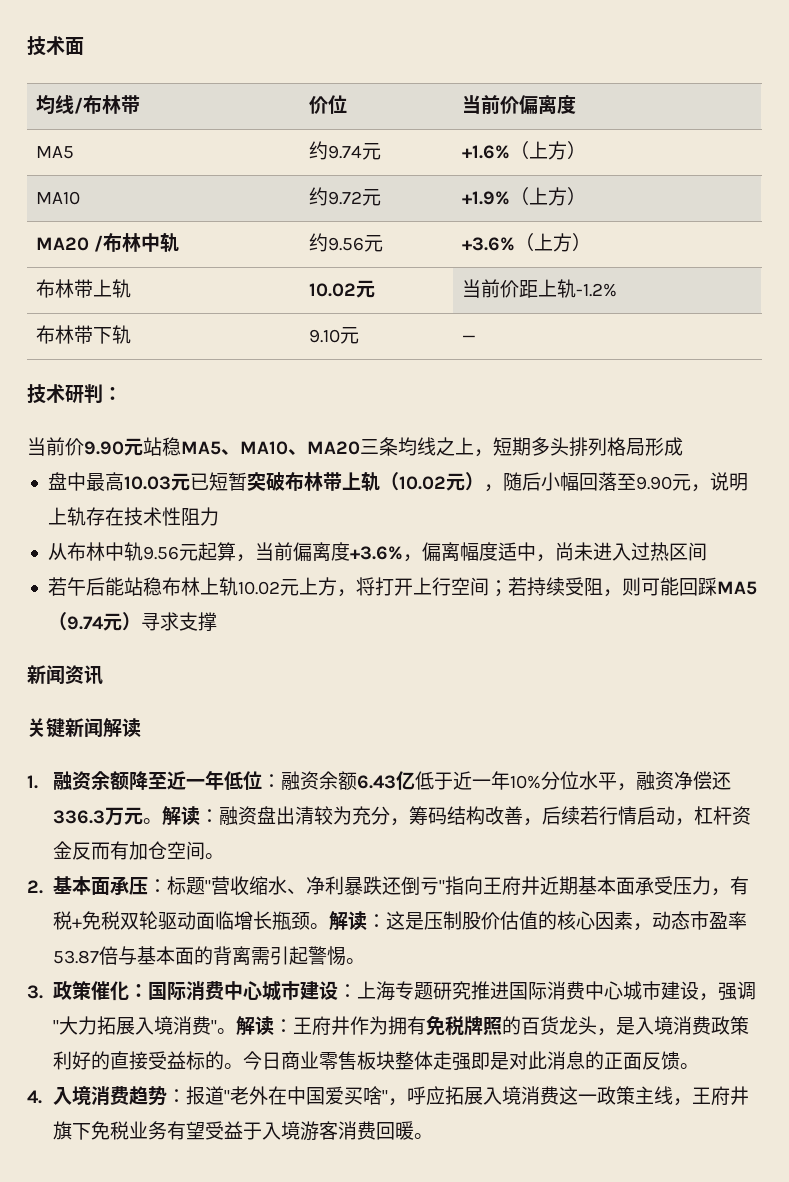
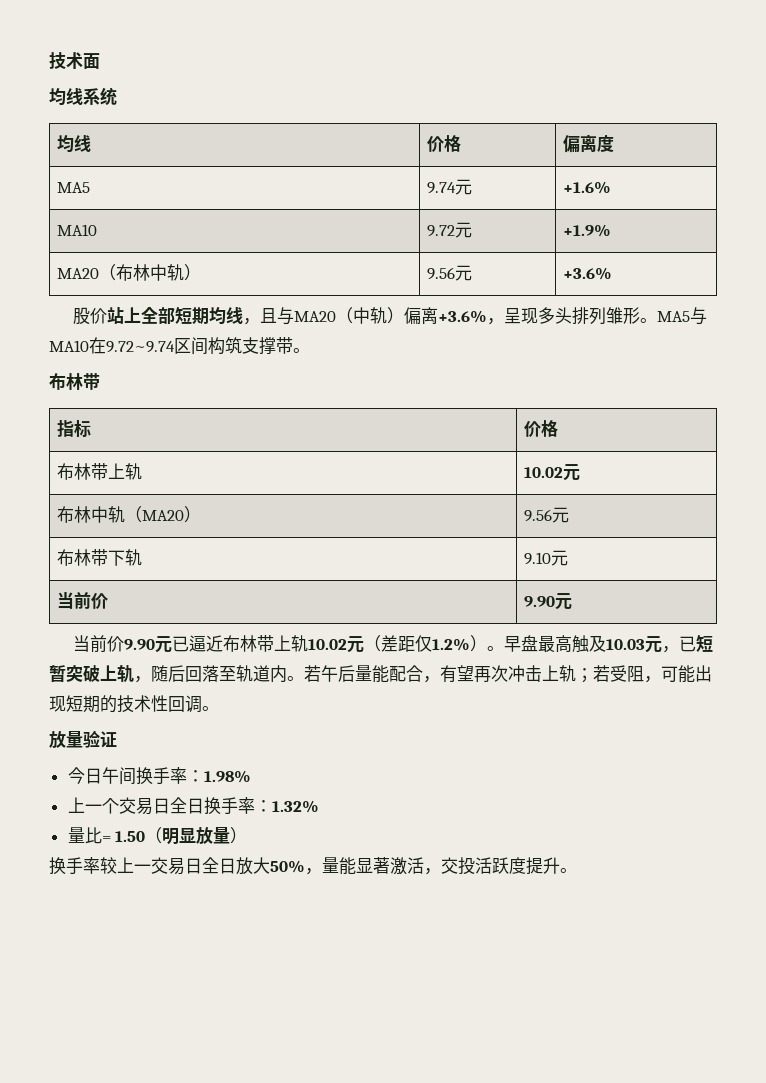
- 均线/布林带 | 价位 | 当前价偏离度
+ 均线系统
+ 均线 | 价格 | 偏离度
- MA5 | 约9.74元 | +1.6%（上方）
+ MA5 | 9.74元 | +1.6%
- MA10 | 约9.72元 | +1.9%（上方）
- MA20 /布林中轨 | 约9.56元 | +3.6%（上方）
+ MA10 | 9.72元 | +1.9%
+ MA20（布林中轨） | 9.56元 | +3.6%
+ 股价站上全部短期均线，且与MA20（中轨）偏离+3.6%，呈现多头排列雏形。MA5与MA10在9.72~9.74区间构筑支撑带。
+ 布林带
+ 指标 | 价格
- 布林带上轨 | 10.02元 | 当前价距上轨-1.2%
+ 布林带上轨 | 10.02元
+ 布林中轨（MA20） | 9.56元
- 布林带下轨 | 9.10元 | —
- 技术研判：
+ 布林带下轨 | 9.10元
+ 当前价 | 9.90元
- 当前价9.90元站稳MA5、MA10、MA20三条均线之上，短期多头排列格局形成
- 盘中最高10.03元已短暂突破布林带上轨（10.02元），随后小幅回落至9.90元，说明上轨存在技术性阻力
- 从布林中轨9.56元起算，当前偏离度+3.6%，偏离幅度适中，尚未进入过热区间
- 若午后能站稳布林上轨10.02元上方，将打开上行空间；若持续受阻，则可能回踩MA5（9.74元）寻求支撑
- 新闻资讯
- 关键新闻解读
- 1.融资余额降至近一年低位：融资余额6.43亿低于近一年10%分位水平，融资净偿还336.3万元。解读：融资盘出清较为充分，筹码结构改善，后续若行情启动，杠杆资金反而有加仓空间。
- 2.基本面承压：标题"营收缩水、净利暴跌还倒亏"指向王府井近期基本面承受压力，有税+免税双轮驱动面临增长瓶颈。解读：这是压制股价估值的核心因素，动态市盈率53.87倍与基本面的背离需引起警惕。
- 3.政策催化：国际消费中心城市建设：上海专题研究推进国际消费中心城市建设，强调"大力拓展入境消费"。解读：王府井作为拥有免税牌照的百货龙头，是入境消费政策利好的直接受益标的。今日商业零售板块整体走强即是对此消息的正面反馈。
- 4.入境消费趋势：报道"老外在中国爱买啥"，呼应拓展入境消费这一政策主线，王府井旗下免税业务有望受益于入境游客消费回暖。
+ 当前价9.90元已逼近布林带上轨10.02元（差距仅1.2%）。早盘最高触及10.03元，已短暂突破上轨，随后回落至轨道内。若午后量能配合，有望再次冲击上轨；若受阻，可能出现短期的技术性回调。
+ 放量验证
+ 今日午间换手率：1.98%
+ 上一个交易日全日换手率：1.32%
+ 量比= 1.50（明显放量）
+ 换手率较上一交易日全日放大50%，量能显著激活，交投活跃度提升。

